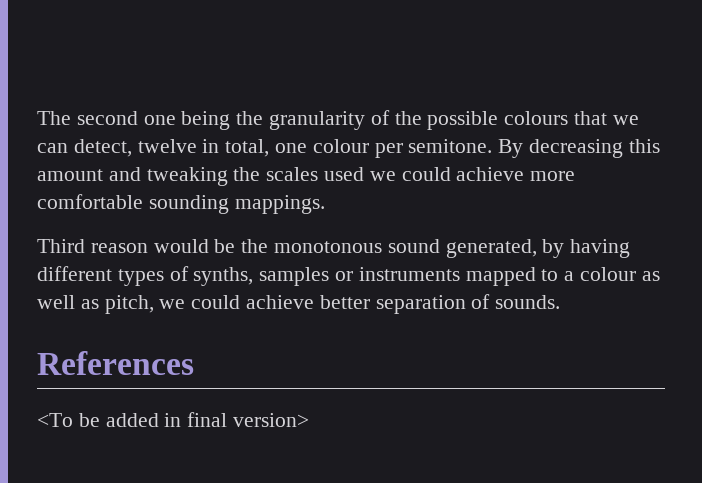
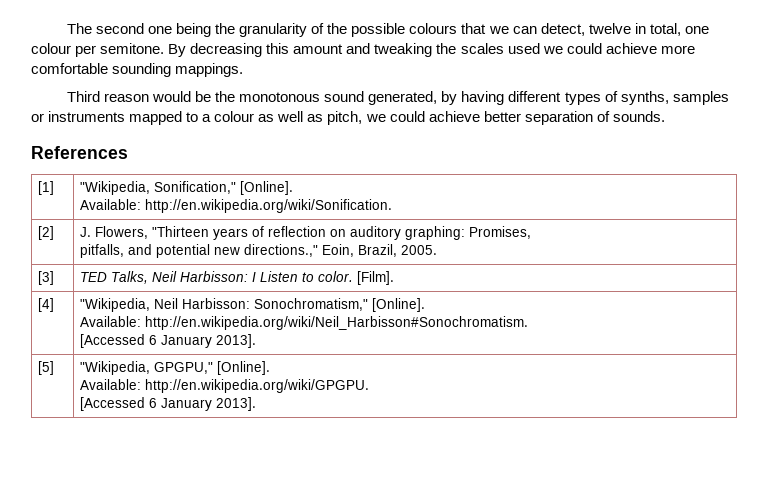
- <To be added in final version>
+ [1] | "Wikipedia, Sonification," [Online].
+ Available: http://en.wikipedia.org/wiki/Sonification.
+ [2] | J. Flowers, "Thirteen years of reflection on auditory graphing: Promises,
+ pitfalls, and potential new directions.," Eoin, Brazil, 2005.
+ [3] | TED Talks, Neil Harbisson: I Listen to color. [Film].
+ [4] | "Wikipedia, Neil Harbisson: Sonochromatism," [Online].
+ Available: http://en.wikipedia.org/wiki/Neil_Harbisson#Sonochromatism.
+ [Accessed 6 January 2013].
+ [5] | "Wikipedia, GPGPU," [Online].
+ Available: http://en.wikipedia.org/wiki/GPGPU.
+ [Accessed 6 January 2013].

